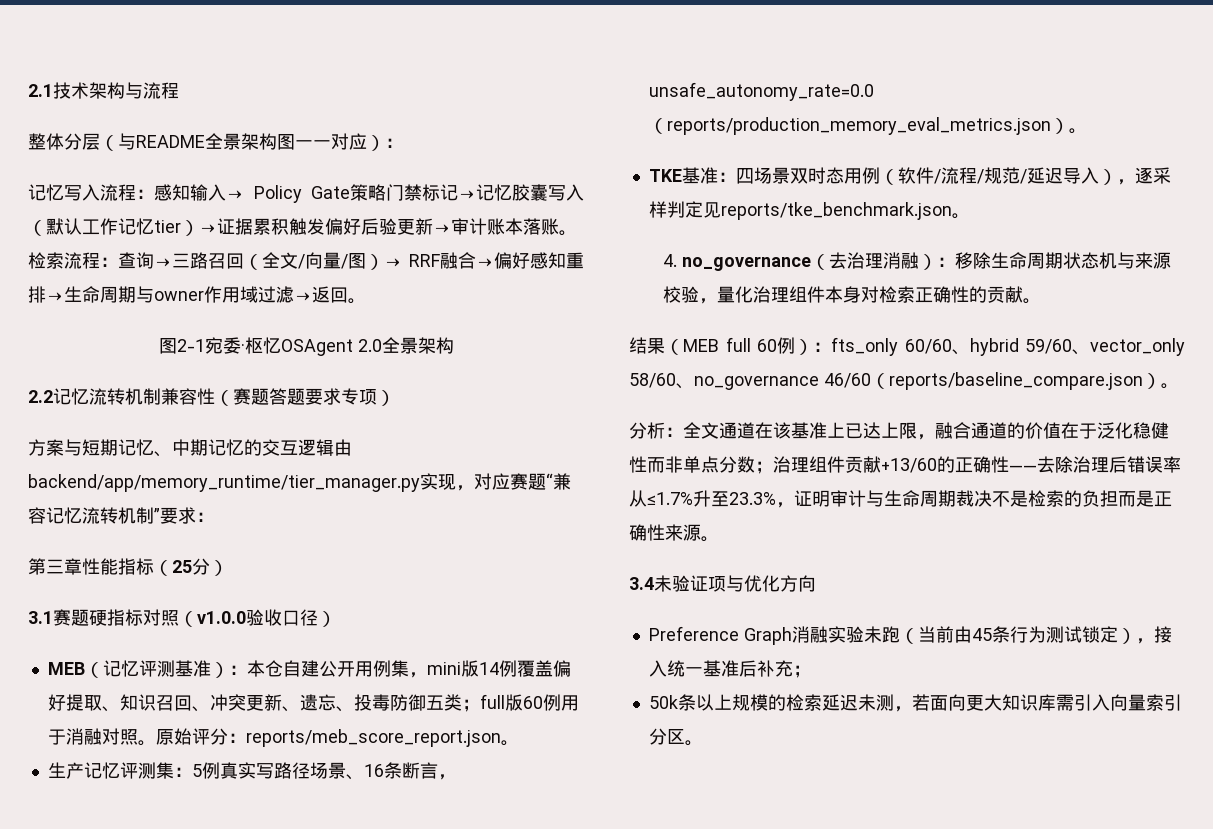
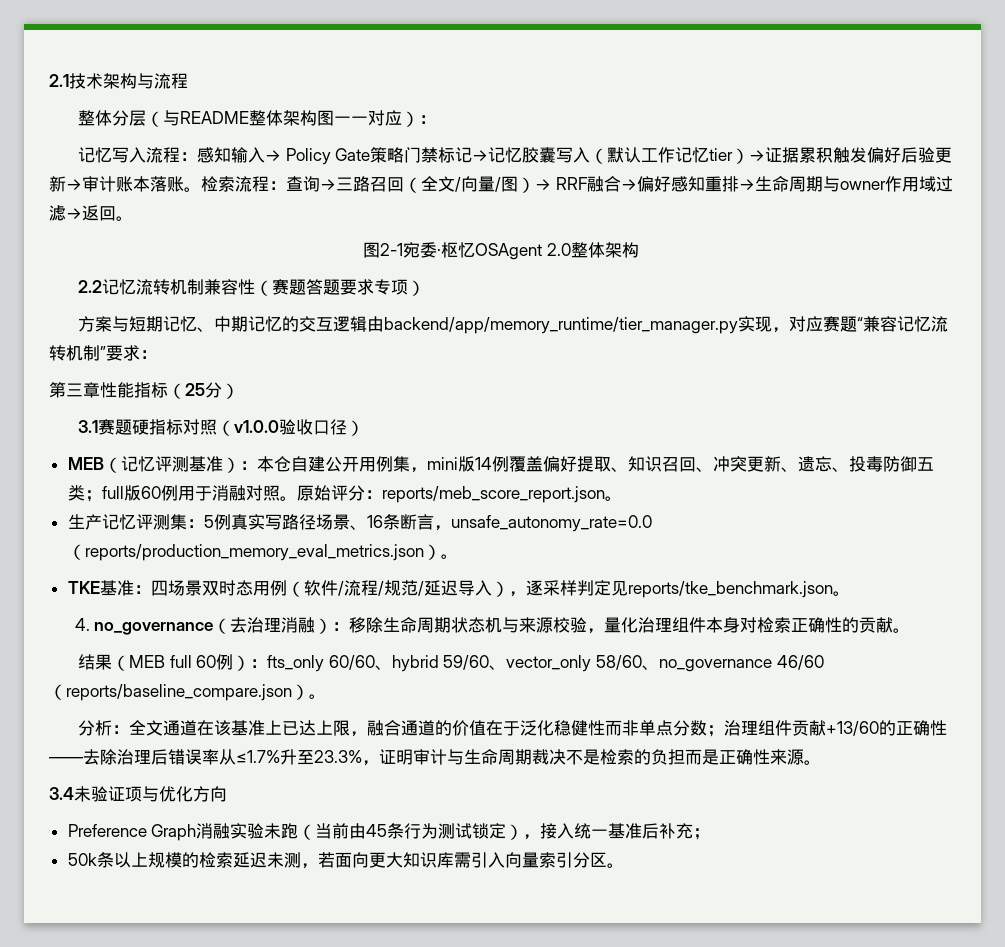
- 整体分层（与README全景架构图一一对应）：
+ 整体分层（与README整体架构图一一对应）：
- 图2-1宛委·枢忆OSAgent 2.0全景架构
+ 图2-1宛委·枢忆OSAgent 2.0整体架构

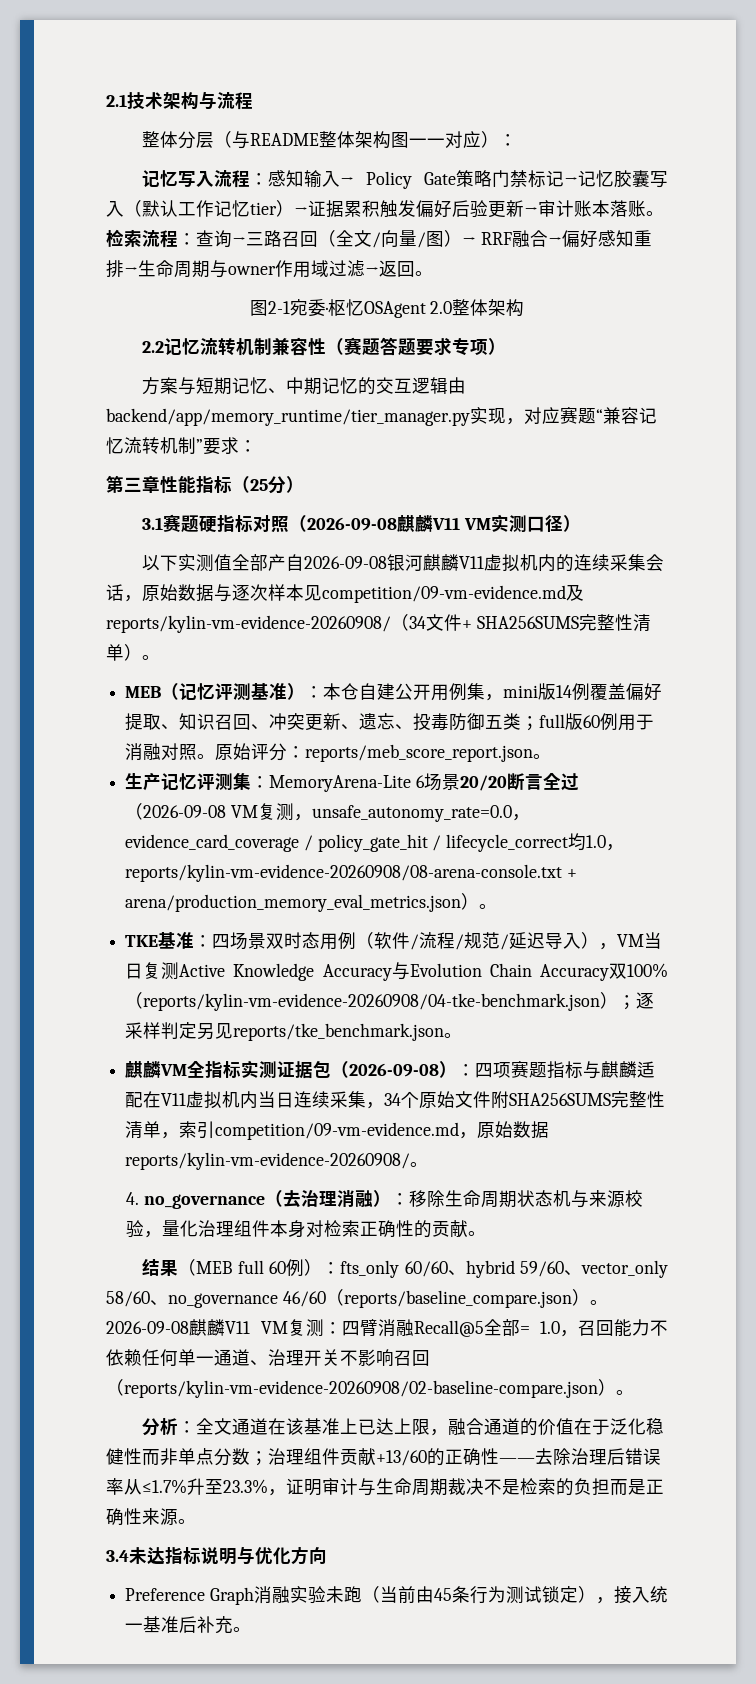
- 3.1赛题硬指标对照（v1.0.0验收口径）
+ 3.1赛题硬指标对照（2026-09-08麒麟V11 VM实测口径）
+ 以下实测值全部产自2026-09-08银河麒麟V11虚拟机内的连续采集会话，原始数据与逐次样本见competition/09-vm-evidence.md及reports/kylin-vm-evidence-20260908/（34文件+ SHA256SUMS完整性清单）。
- 生产记忆评测集：5例真实写路径场景、16条断言，unsafe_autonomy_rate=0.0（reports/production_memory_eval_metrics.json）。
+ 生产记忆评测集：MemoryArena-Lite 6场景20/20断言全过（2026-09-08 VM复测，unsafe_autonomy_rate=0.0，evidence_card_coverage / policy_gate_hit / lifecycle_correct均1.0，reports/kylin-vm-evidence-20260908/08-arena-console.txt + arena/production_memory_eval_metrics.json）。
- TKE基准：四场景双时态用例（软件/流程/规范/延迟导入），逐采样判定见reports/tke_benchmark.json。
+ TKE基准：四场景双时态用例（软件/流程/规范/延迟导入），VM当日复测Active Knowledge Accuracy与Evolution Chain Accuracy双100%（reports/kylin-vm-evidence-20260908/04-tke-benchmark.json）；逐采样判定另见reports/tke_benchmark.json。
+ 麒麟VM全指标实测证据包（2026-09-08）：四项赛题指标与麒麟适配在V11虚拟机内当日连续采集，34个原始文件附SHA256SUMS完整性清单，索引competition/09-vm-evidence.md，原始数据reports/kylin-vm-evidence-20260908/。
+ 2026-09-08麒麟V11 VM复测：四臂消融Recall@5全部= 1.0，召回能力不依赖任何单一通道、治理开关不影响召回（reports/kylin-vm-evidence-20260908/02-baseline-compare.json）。
- 3.4未验证项与优化方向
+ 3.4未达指标说明与优化方向
- Preference Graph消融实验未跑（当前由45条行为测试锁定），接入统一基准后补充；
- 50k条以上规模的检索延迟未测，若面向更大知识库需引入向量索引分区。
+ Preference Graph消融实验未跑（当前由45条行为测试锁定），接入统一基准后补充。

